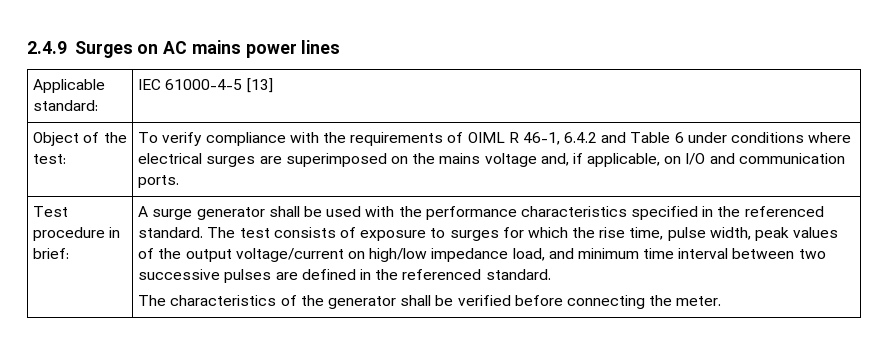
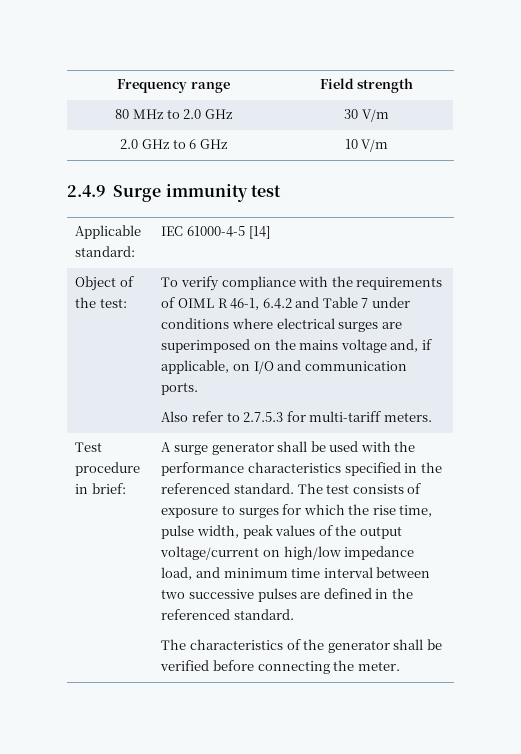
- 2.4.9 Surges on AC mains power lines
+ Frequency range | Field strength
+ 80 MHz to 2.0 GHz | 30 V/m
+ 2.0 GHz to 6 GHz | 10 V/m
+ 2.4.9 Surge immunity test
- Applicable standard: | IEC 61000-4-5 [13]
+ Applicable standard: | IEC 61000-4-5 [14]
- To verify compliance with the requirements of OIML R 46-1, 6.4.2 and Table 6 under conditions where electrical surges are superimposed on the mains voltage and, if applicable, on I/O and communication ports.
+ To verify compliance with the requirements of OIML R 46-1, 6.4.2 and Table 7 under conditions where electrical surges are superimposed on the mains voltage and, if applicable, on I/O and communication ports.
+ Also refer to 2.7.5.3 for multi-tariff meters.

